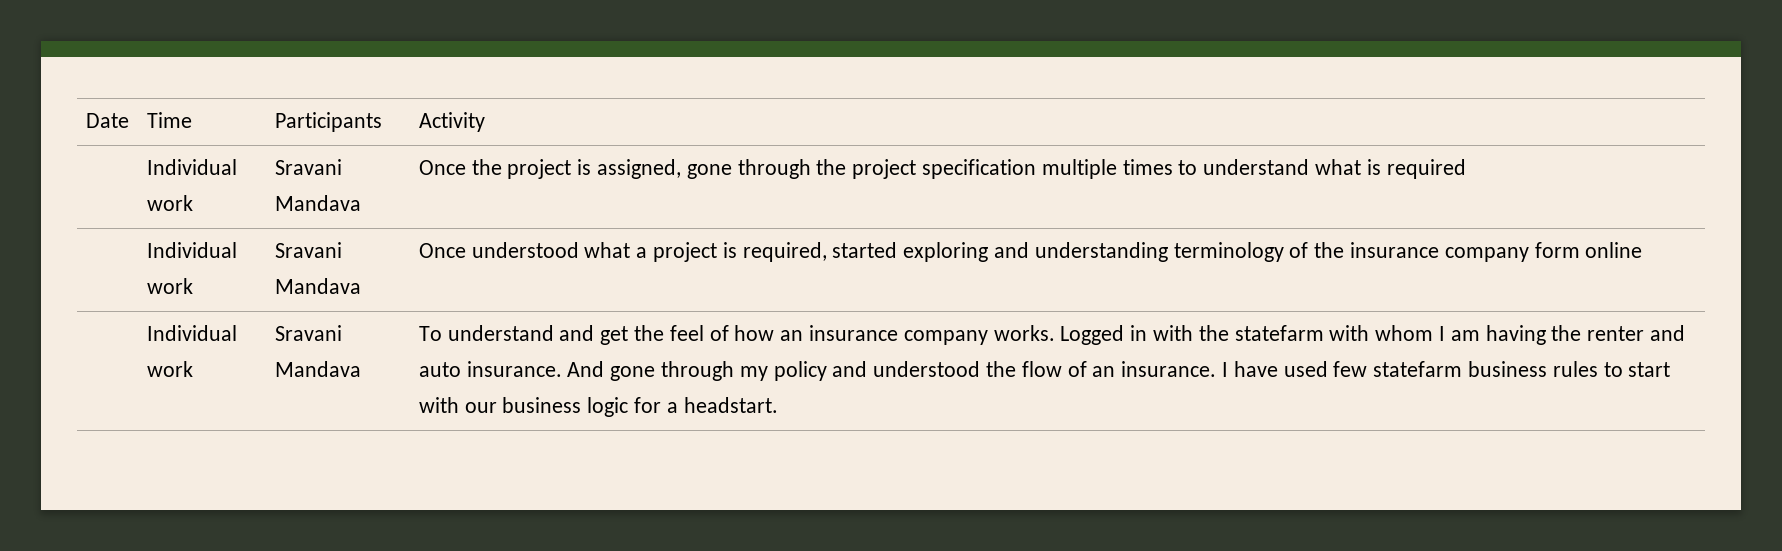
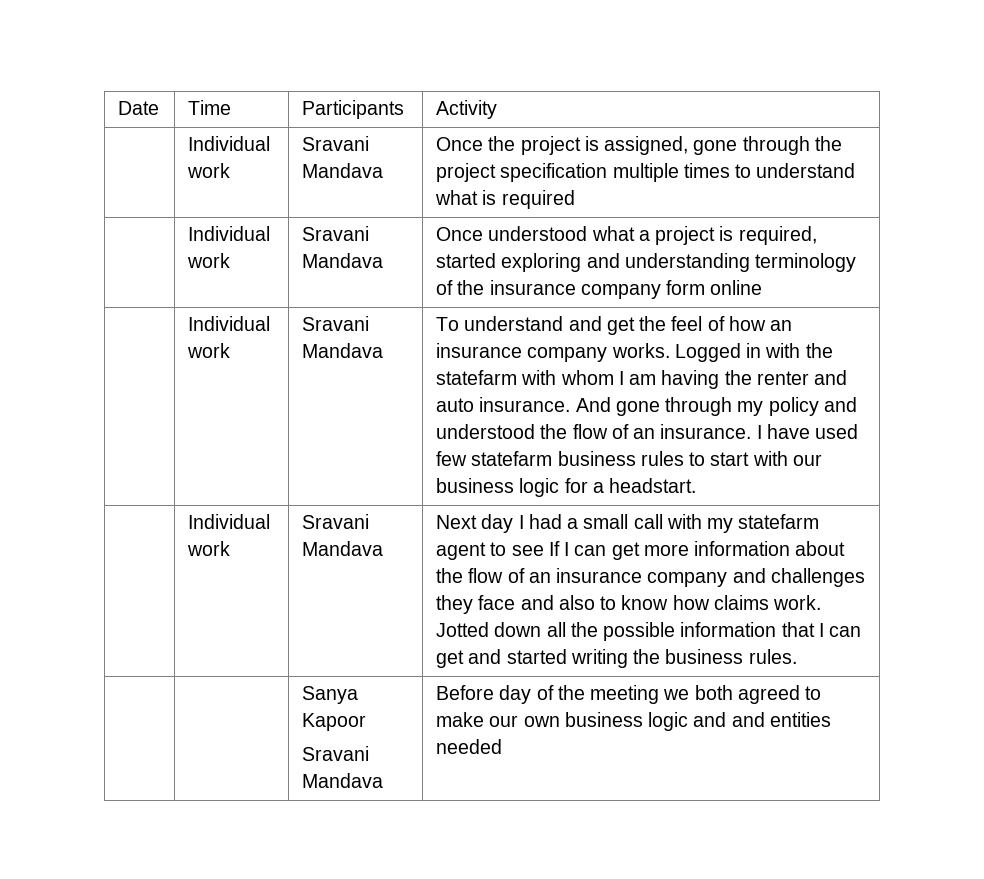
+ Individual work | Sravani Mandava | Next day I had a small call with my statefarm agent to see If I can get more information about the flow of an insurance company and challenges they face and also to know how claims work. Jotted down all the possible information that I can get and started writing the business rules.
+ | | Sanya Kapoor
+ Sravani Mandava | Before day of the meeting we both agreed to make our own business logic and and entities needed

